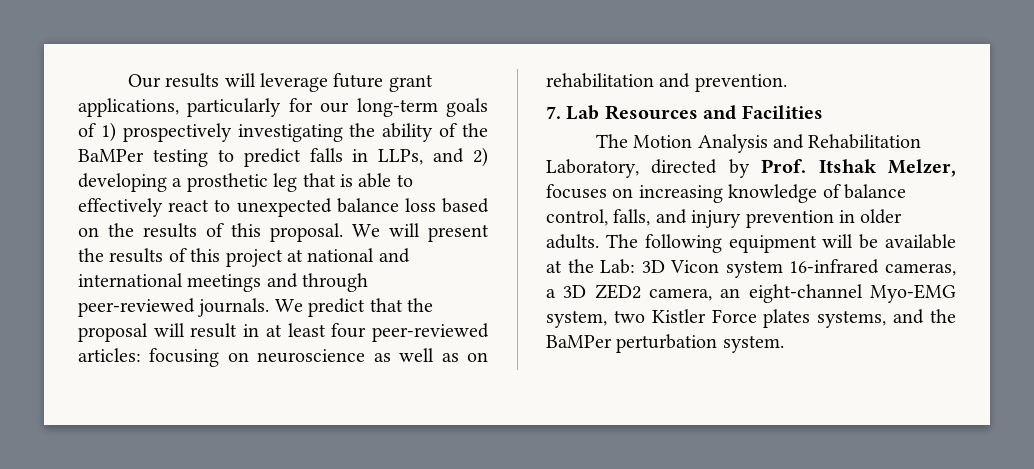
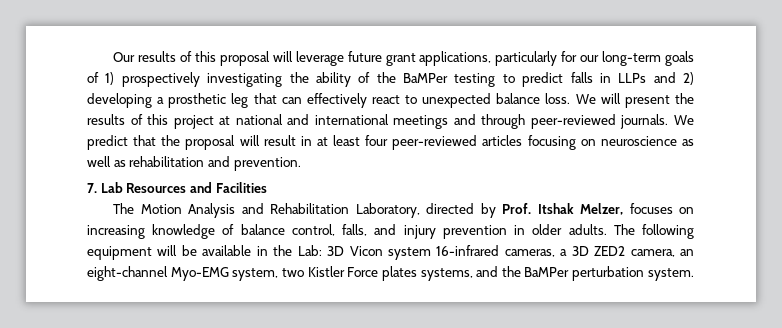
- Our results will leverage future grant applications, particularly for our long-term goals of 1) prospectively investigating the ability of the BaMPer testing to predict falls in LLPs, and 2) developing a prosthetic leg that is able to effectively react to unexpected balance loss based on the results of this proposal.
+ Our results of this proposal will leverage future grant applications, particularly for our long-term goals of 1) prospectively investigating the ability of the BaMPer testing to predict falls in LLPs and 2) developing a prosthetic leg that can effectively react to unexpected balance loss.
- We predict that the proposal will result in at least four peer-reviewed articles: focusing on neuroscience as well as on rehabilitation and prevention.
+ We predict that the proposal will result in at least four peer-reviewed articles focusing on neuroscience as well as rehabilitation and prevention.
- The following equipment will be available at the Lab: 3D Vicon system 16-infrared cameras, a 3D ZED2 camera, an eight-channel Myo-EMG system, two Kistler Force plates systems, and the BaMPer perturbation system.
+ The following equipment will be available in the Lab: 3D Vicon system 16-infrared cameras, a 3D ZED2 camera, an eight-channel Myo-EMG system, two Kistler Force plates systems, and the BaMPer perturbation system.

